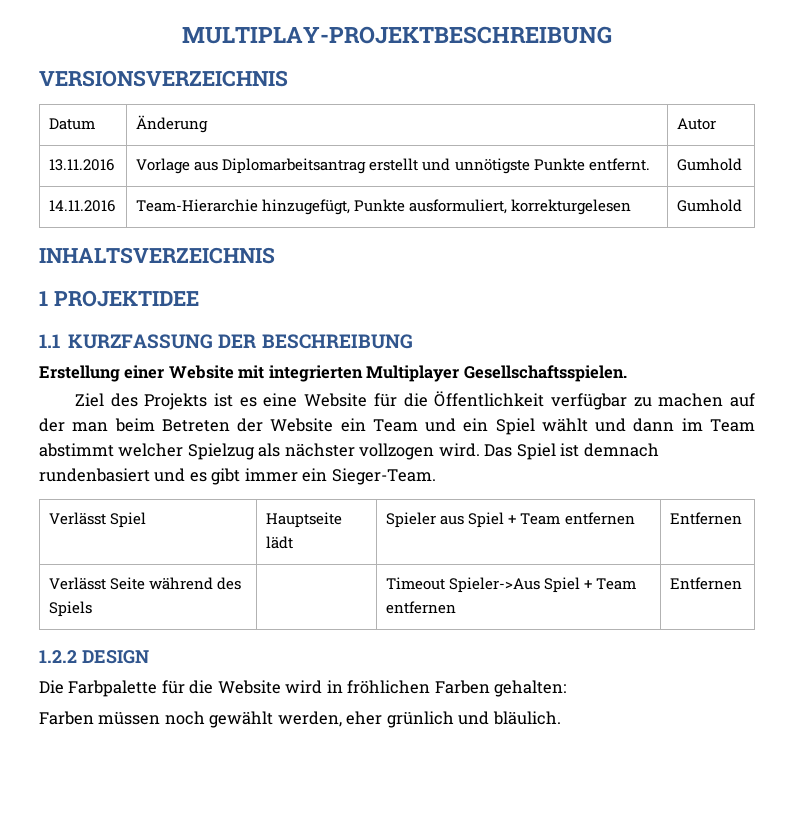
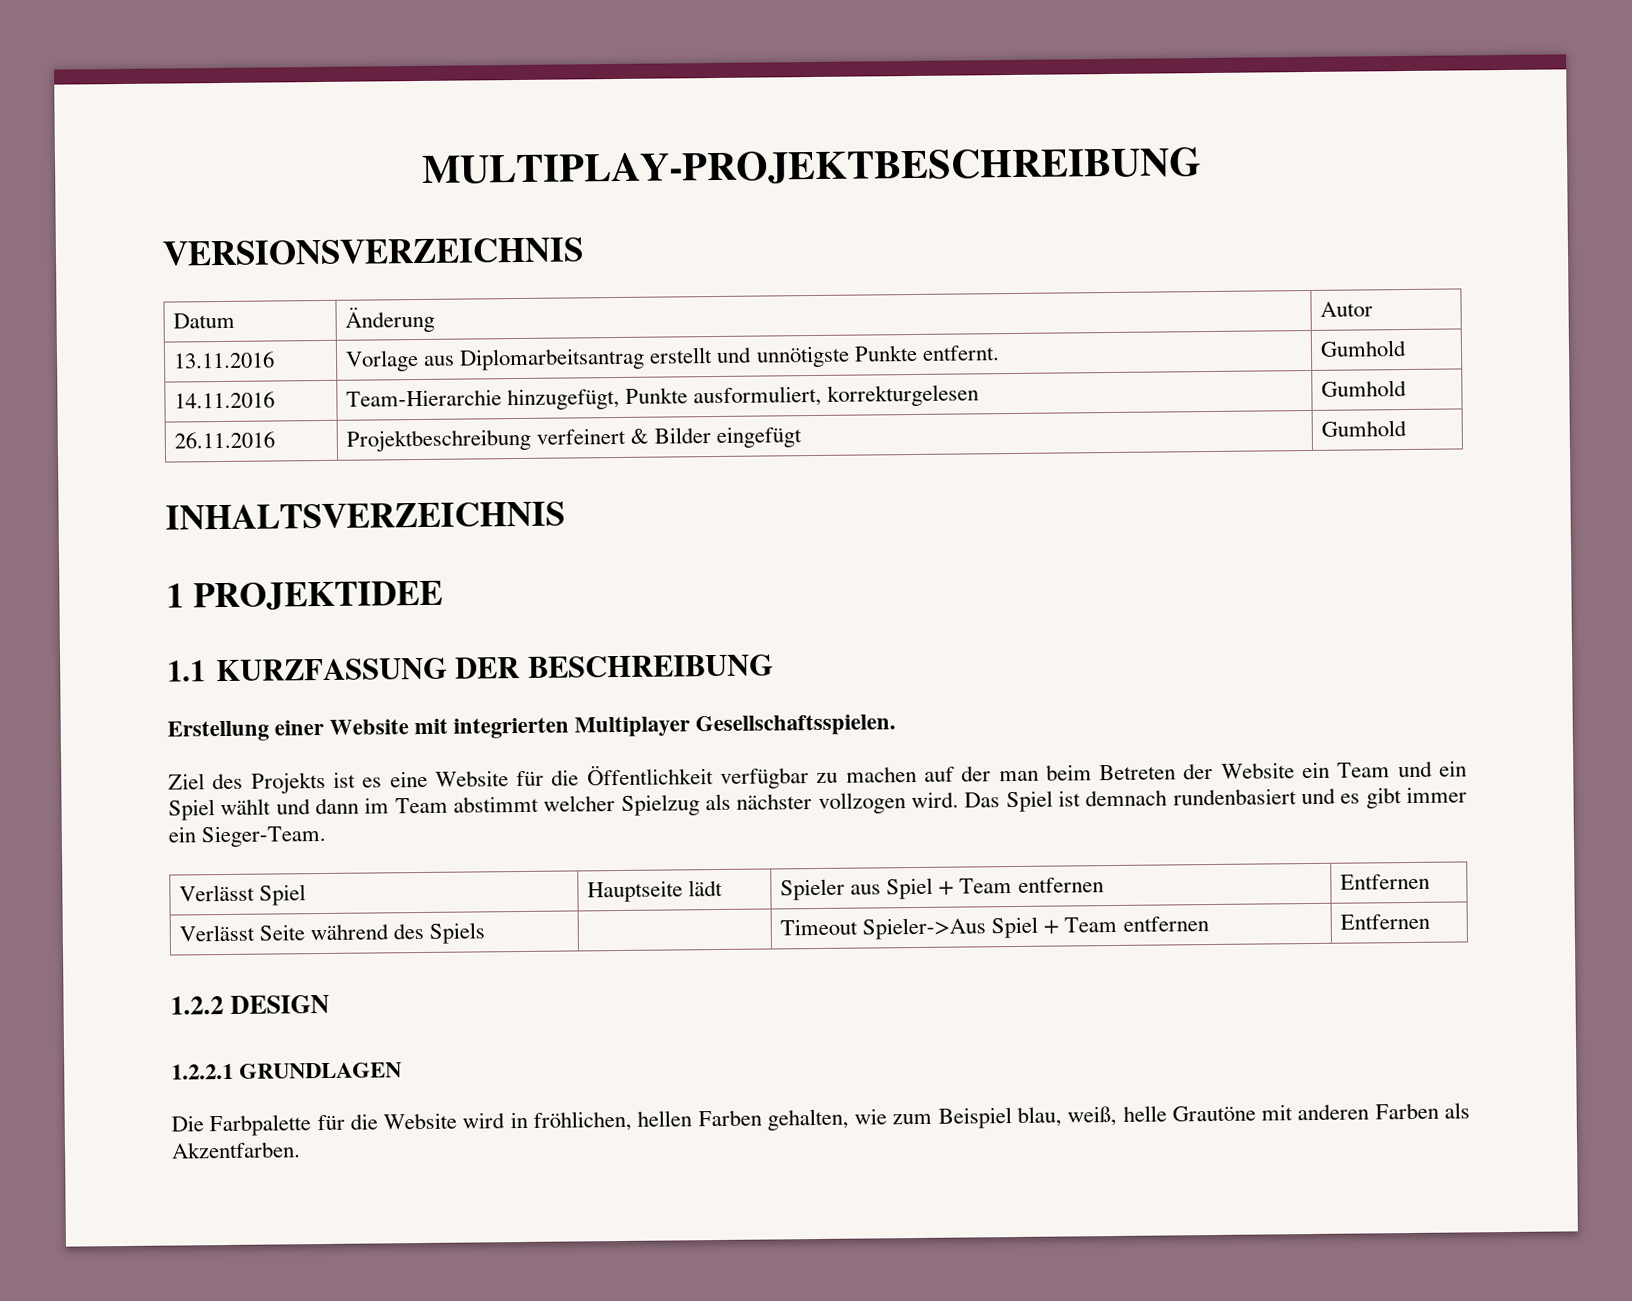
+ 26.11.2016 | Projektbeschreibung verfeinert & Bilder eingefügt | Gumhold
+ 1.2.2.1 GRUNDLAGEN
- Die Farbpalette für die Website wird in fröhlichen Farben gehalten:
- Farben müssen noch gewählt werden, eher grünlich und bläulich.
+ Die Farbpalette für die Website wird in fröhlichen, hellen Farben gehalten, wie zum Beispiel blau, weiß, helle Grautöne mit anderen Farben als Akzentfarben.

